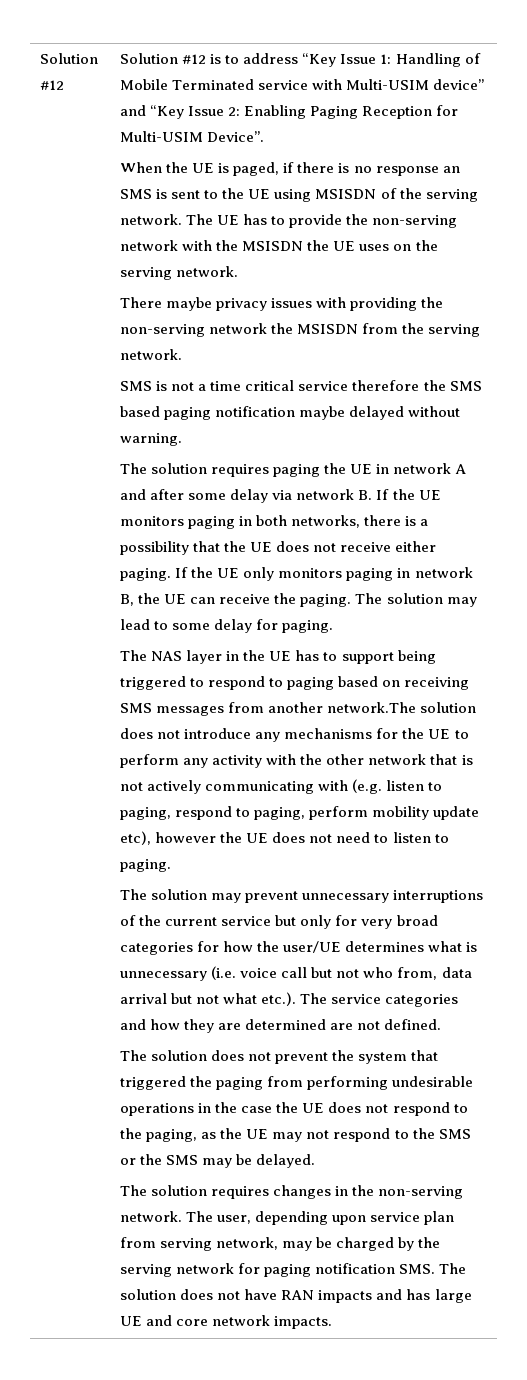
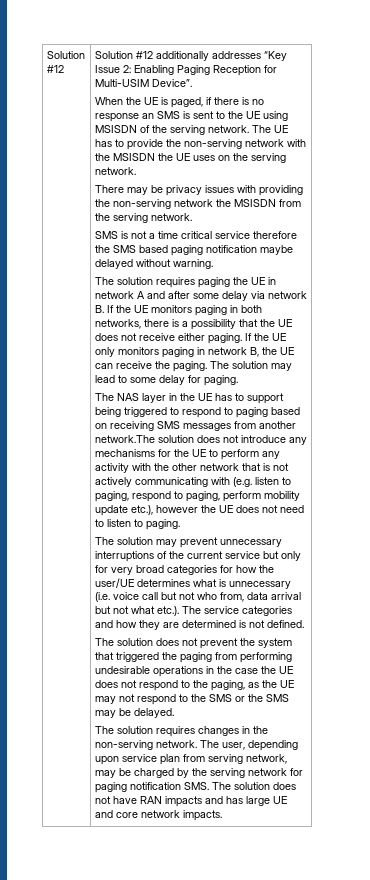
- Solution #12 is to address “Key Issue 1: Handling of Mobile Terminated service with Multi-USIM device” and “Key Issue 2: Enabling Paging Reception for Multi-USIM Device”.
+ Solution #12 additionally addresses “Key Issue 2: Enabling Paging Reception for Multi-USIM Device”.
- There maybe privacy issues with providing the non-serving network the MSISDN from the serving network.
+ There may be privacy issues with providing the non-serving network the MSISDN from the serving network.
- The NAS layer in the UE has to support being triggered to respond to paging based on receiving SMS messages from another network.The solution does not introduce any mechanisms for the UE to perform any activity with the other network that is not actively communicating with (e.g. listen to paging, respond to paging, perform mobility update etc), however the UE does not need to listen to paging.
+ The NAS layer in the UE has to support being triggered to respond to paging based on receiving SMS messages from another network.The solution does not introduce any mechanisms for the UE to perform any activity with the other network that is not actively communicating with (e.g. listen to paging, respond to paging, perform mobility update etc.), however the UE does not need to listen to paging.
- The solution may prevent unnecessary interruptions of the current service but only for very broad categories for how the user/UE determines what is unnecessary (i.e. voice call but not who from, data arrival but not what etc.). The service categories and how they are determined are not defined.
+ The solution may prevent unnecessary interruptions of the current service but only for very broad categories for how the user/UE determines what is unnecessary (i.e. voice call but not who from, data arrival but not what etc.). The service categories and how they are determined is not defined.

